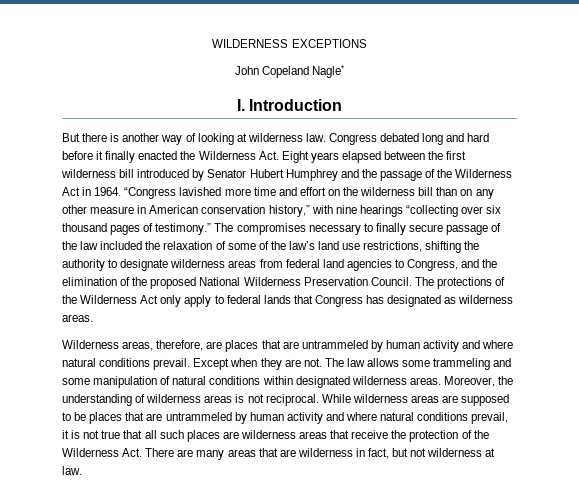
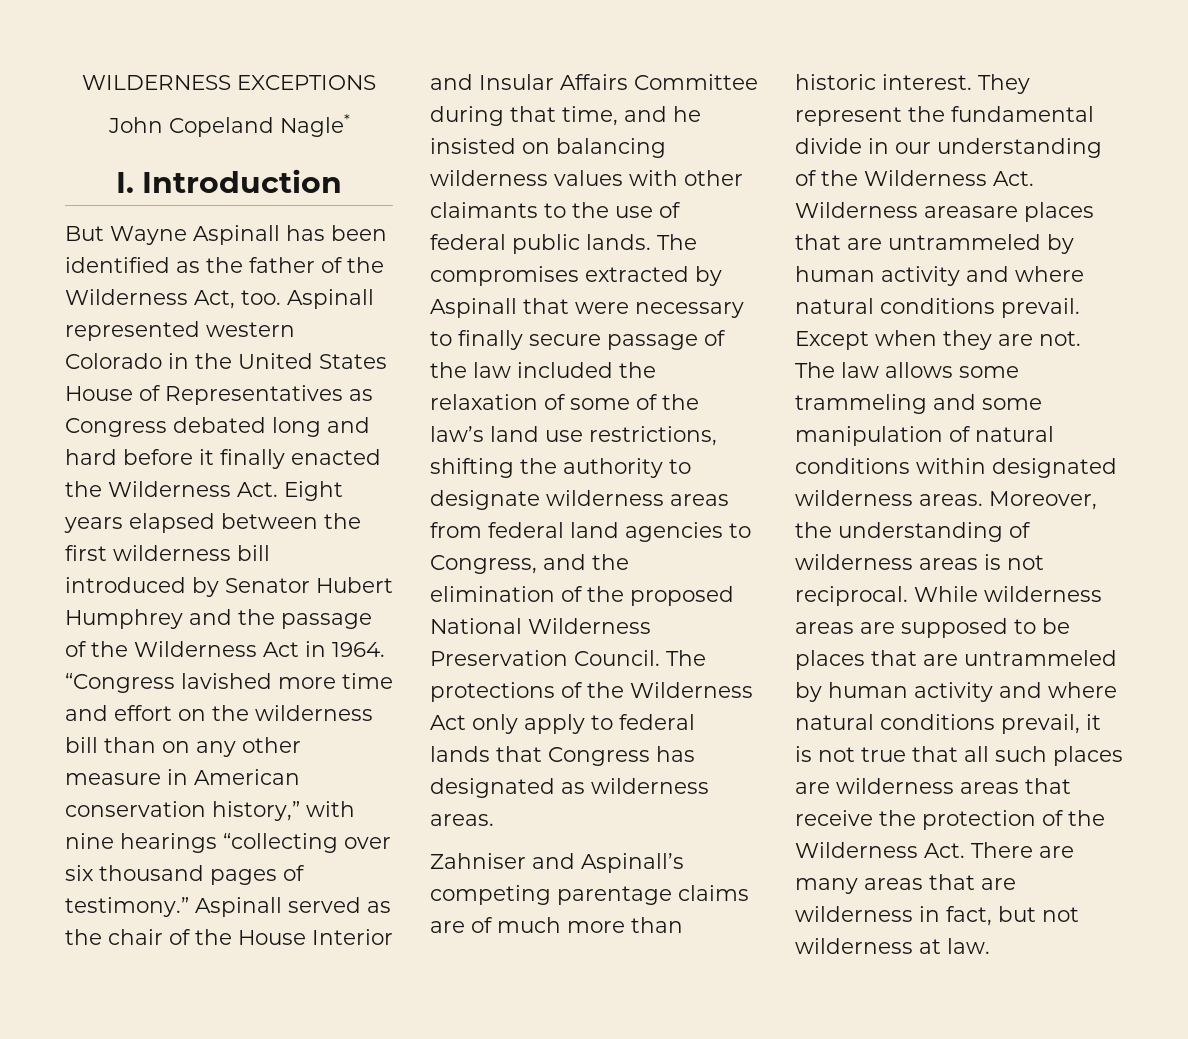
- But there is another way of looking at wilderness law. Congress debated long and hard before it finally enacted the Wilderness Act. Eight years elapsed between the first wilderness bill introduced by Senator Hubert Humphrey and the passage of the Wilderness Act in 1964.
+ But Wayne Aspinall has been identified as the father of the Wilderness Act, too. Aspinall represented western Colorado in the United States House of Representatives as Congress debated long and hard before it finally enacted the Wilderness Act. Eight years elapsed between the first wilderness bill introduced by Senator Hubert Humphrey and the passage of the Wilderness Act in 1964.
- The compromises necessary to finally secure passage of the law included the relaxation of some of the law’s land use restrictions, shifting the authority to designate wilderness areas from federal land agencies to Congress, and the elimination of the proposed National Wilderness Preservation Council.
+ Aspinall served as the chair of the House Interior and Insular Affairs Committee during that time, and he insisted on balancing wilderness values with other claimants to the use of federal public lands. The compromises extracted by Aspinall that were necessary to finally secure passage of the law included the relaxation of some of the law’s land use restrictions, shifting the authority to designate wilderness areas from federal land agencies to Congress, and the elimination of the proposed National Wilderness Preservation Council.
- Wilderness areas, therefore, are places that are untrammeled by human activity and where natural conditions prevail.
+ Zahniser and Aspinall’s competing parentage claims are of much more than historic interest. They represent the fundamental divide in our understanding of the Wilderness Act. Wilderness areasare places that are untrammeled by human activity and where natural conditions prevail.

